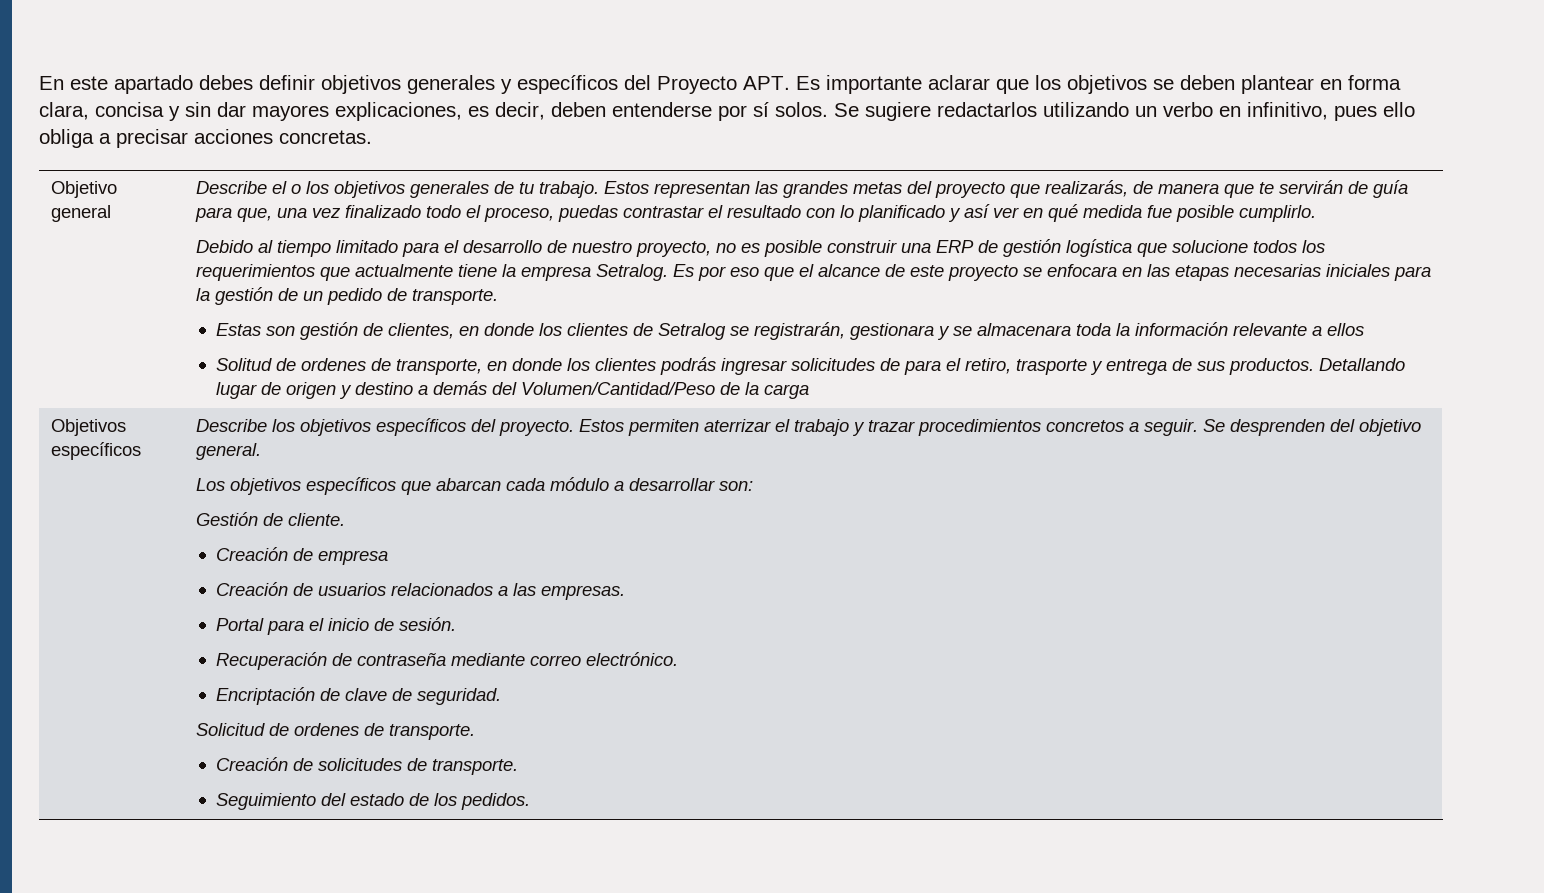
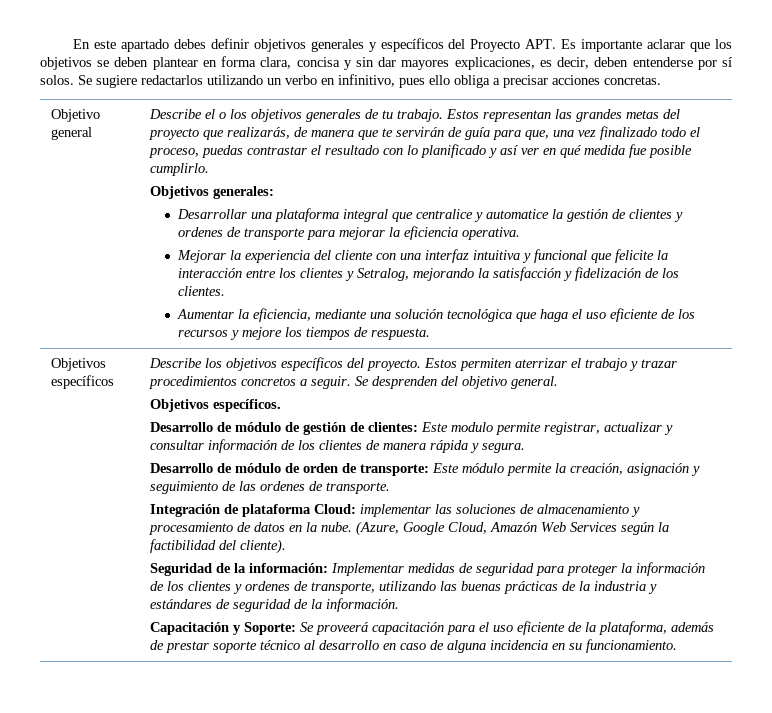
- Debido al tiempo limitado para el desarrollo de nuestro proyecto, no es posible construir una ERP de gestión logística que solucione todos los requerimientos que actualmente tiene la empresa Setralog. Es por eso que el alcance de este proyecto se enfocara en las etapas necesarias iniciales para la gestión de un pedido de transporte.
- Estas son gestión de clientes, en donde los clientes de Setralog se registrarán, gestionara y se almacenara toda la información relevante a ellos
- Solitud de ordenes de transporte, en donde los clientes podrás ingresar solicitudes de para el retiro, trasporte y entrega de sus productos. Detallando lugar de origen y destino a demás del Volumen/Cantidad/Peso de la carga
+ Objetivos generales:
+ Desarrollar una plataforma integral que centralice y automatice la gestión de clientes y ordenes de transporte para mejorar la eficiencia operativa.
+ Mejorar la experiencia del cliente con una interfaz intuitiva y funcional que felicite la interacción entre los clientes y Setralog, mejorando la satisfacción y fidelización de los clientes.
+ Aumentar la eficiencia, mediante una solución tecnológica que haga el uso eficiente de los recursos y mejore los tiempos de respuesta.
- Los objetivos específicos que abarcan cada módulo a desarrollar son:
- Gestión de cliente.
- Creación de empresa
- Creación de usuarios relacionados a las empresas.
- Portal para el inicio de sesión.
- Recuperación de contraseña mediante correo electrónico.
- Encriptación de clave de seguridad.
- Solicitud de ordenes de transporte.
- Creación de solicitudes de transporte.
- Seguimiento del estado de los pedidos.
+ Objetivos específicos.
+ Desarrollo de módulo de gestión de clientes: Este modulo permite registrar, actualizar y consultar información de los clientes de manera rápida y segura.
+ Desarrollo de módulo de orden de transporte: Este módulo permite la creación, asignación y seguimiento de las ordenes de transporte.
+ Integración de plataforma Cloud: implementar las soluciones de almacenamiento y procesamiento de datos en la nube. (Azure, Google Cloud, Amazón Web Services según la factibilidad del cliente).
+ Seguridad de la información: Implementar medidas de seguridad para proteger la información de los clientes y ordenes de transporte, utilizando las buenas prácticas de la industria y estándares de seguridad de la información.
+ Capacitación y Soporte: Se proveerá capacitación para el uso eficiente de la plataforma, además de prestar soporte técnico al desarrollo en caso de alguna incidencia en su funcionamiento.

